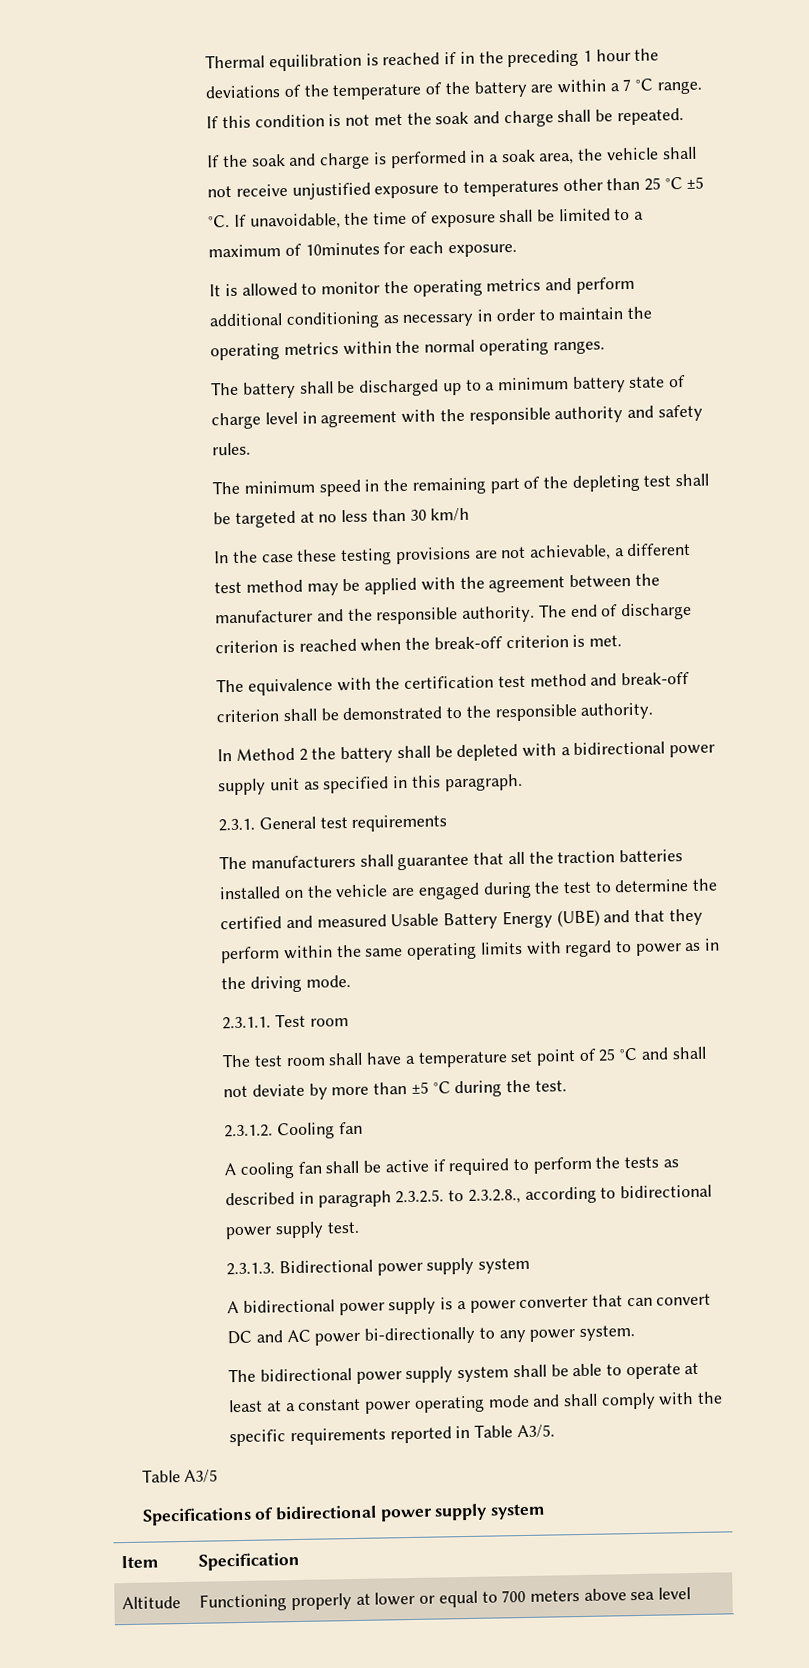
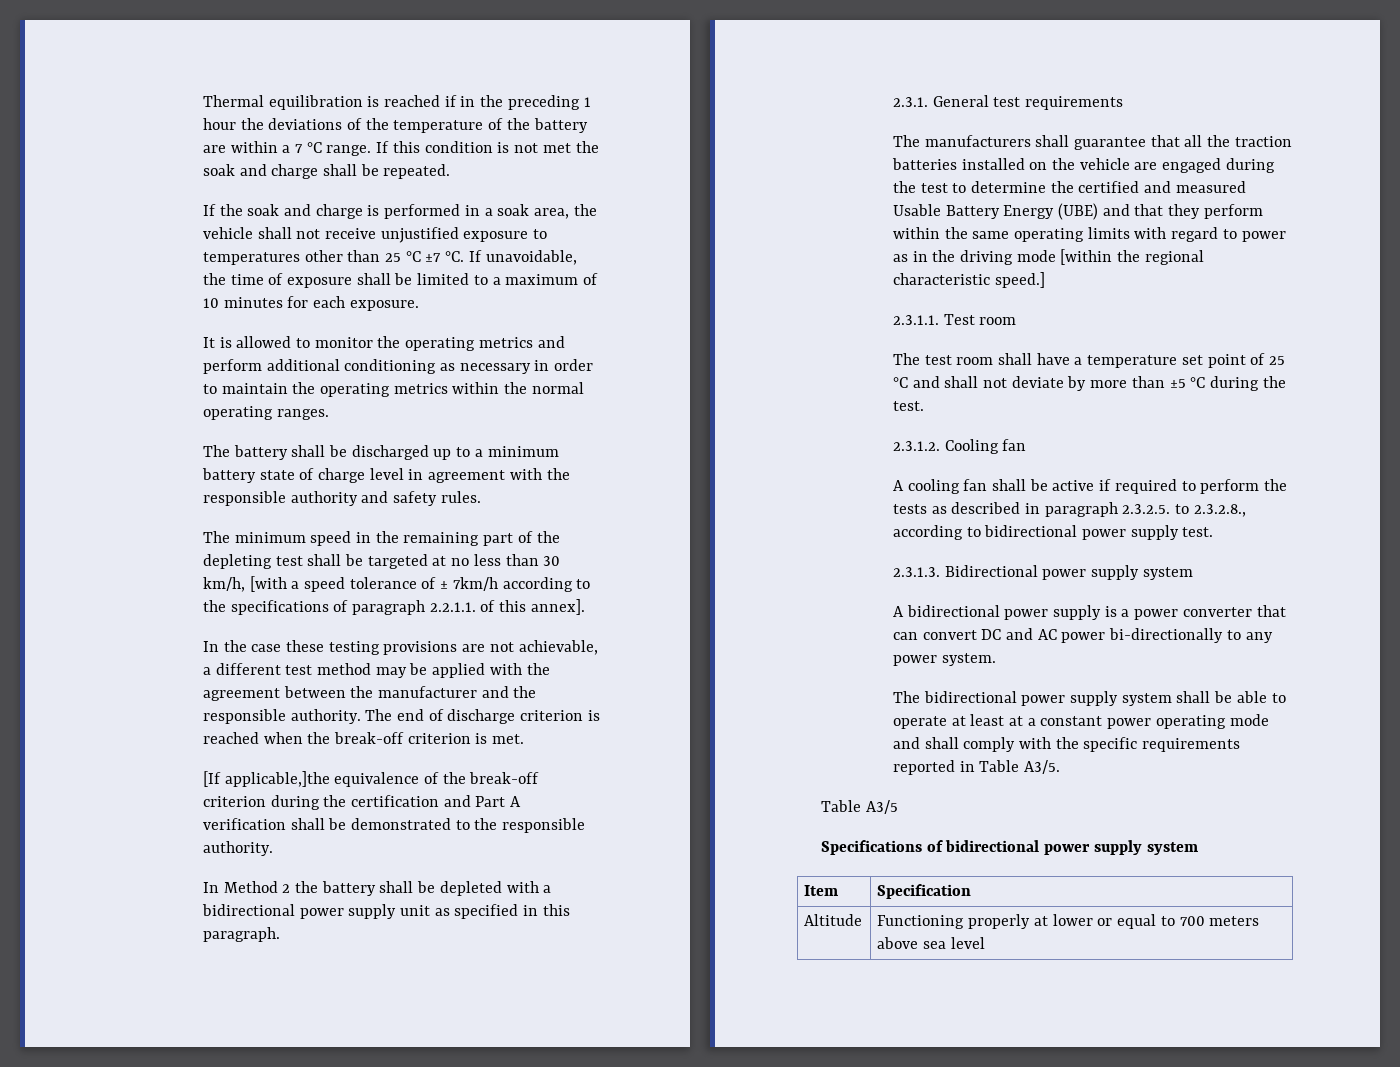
- If the soak and charge is performed in a soak area, the vehicle shall not receive unjustified exposure to temperatures other than 25 °C ±5 °C.
+ If the soak and charge is performed in a soak area, the vehicle shall not receive unjustified exposure to temperatures other than 25 °C ±7 °C.
- If unavoidable, the time of exposure shall be limited to a maximum of 10minutes for each exposure.
+ If unavoidable, the time of exposure shall be limited to a maximum of 10 minutes for each exposure.
- The minimum speed in the remaining part of the depleting test shall be targeted at no less than 30 km/h
+ The minimum speed in the remaining part of the depleting test shall be targeted at no less than 30 km/h, [with a speed tolerance of ± 7km/h according to the specifications of paragraph 2.2.1.1. of this annex].
- The equivalence with the certification test method and break-off criterion shall be demonstrated to the responsible authority.
+ [If applicable,]the equivalence of the break-off criterion during the certification and Part A verification shall be demonstrated to the responsible authority.
- The manufacturers shall guarantee that all the traction batteries installed on the vehicle are engaged during the test to determine the certified and measured Usable Battery Energy (UBE) and that they perform within the same operating limits with regard to power as in the driving mode.
+ The manufacturers shall guarantee that all the traction batteries installed on the vehicle are engaged during the test to determine the certified and measured Usable Battery Energy (UBE) and that they perform within the same operating limits with regard to power as in the driving mode [within the regional characteristic speed.]

